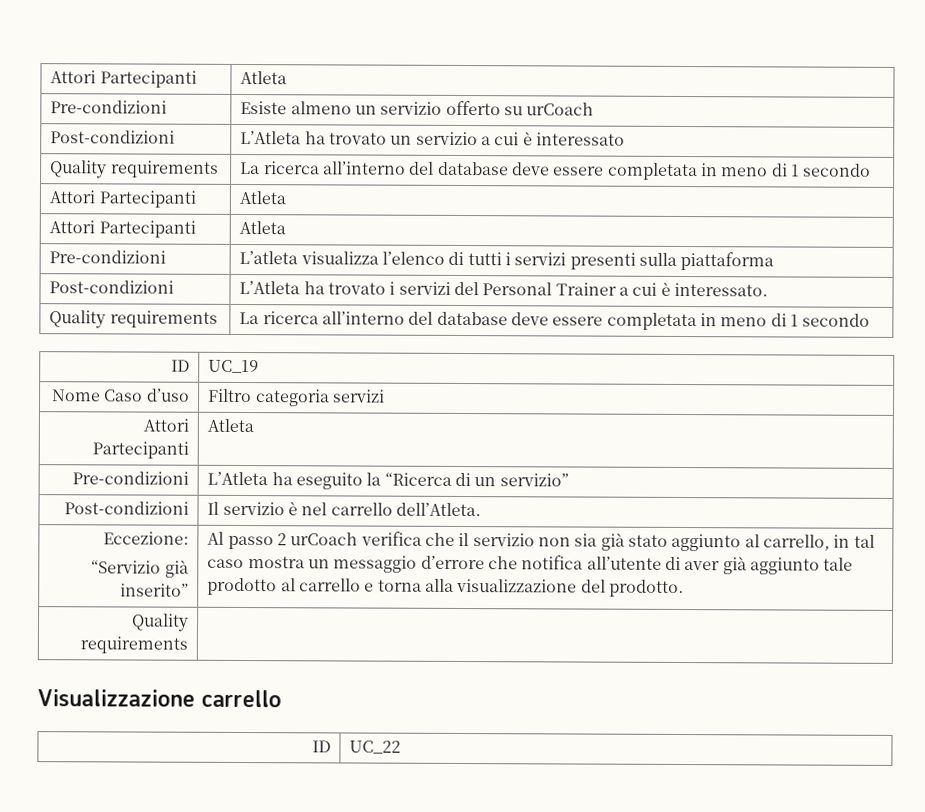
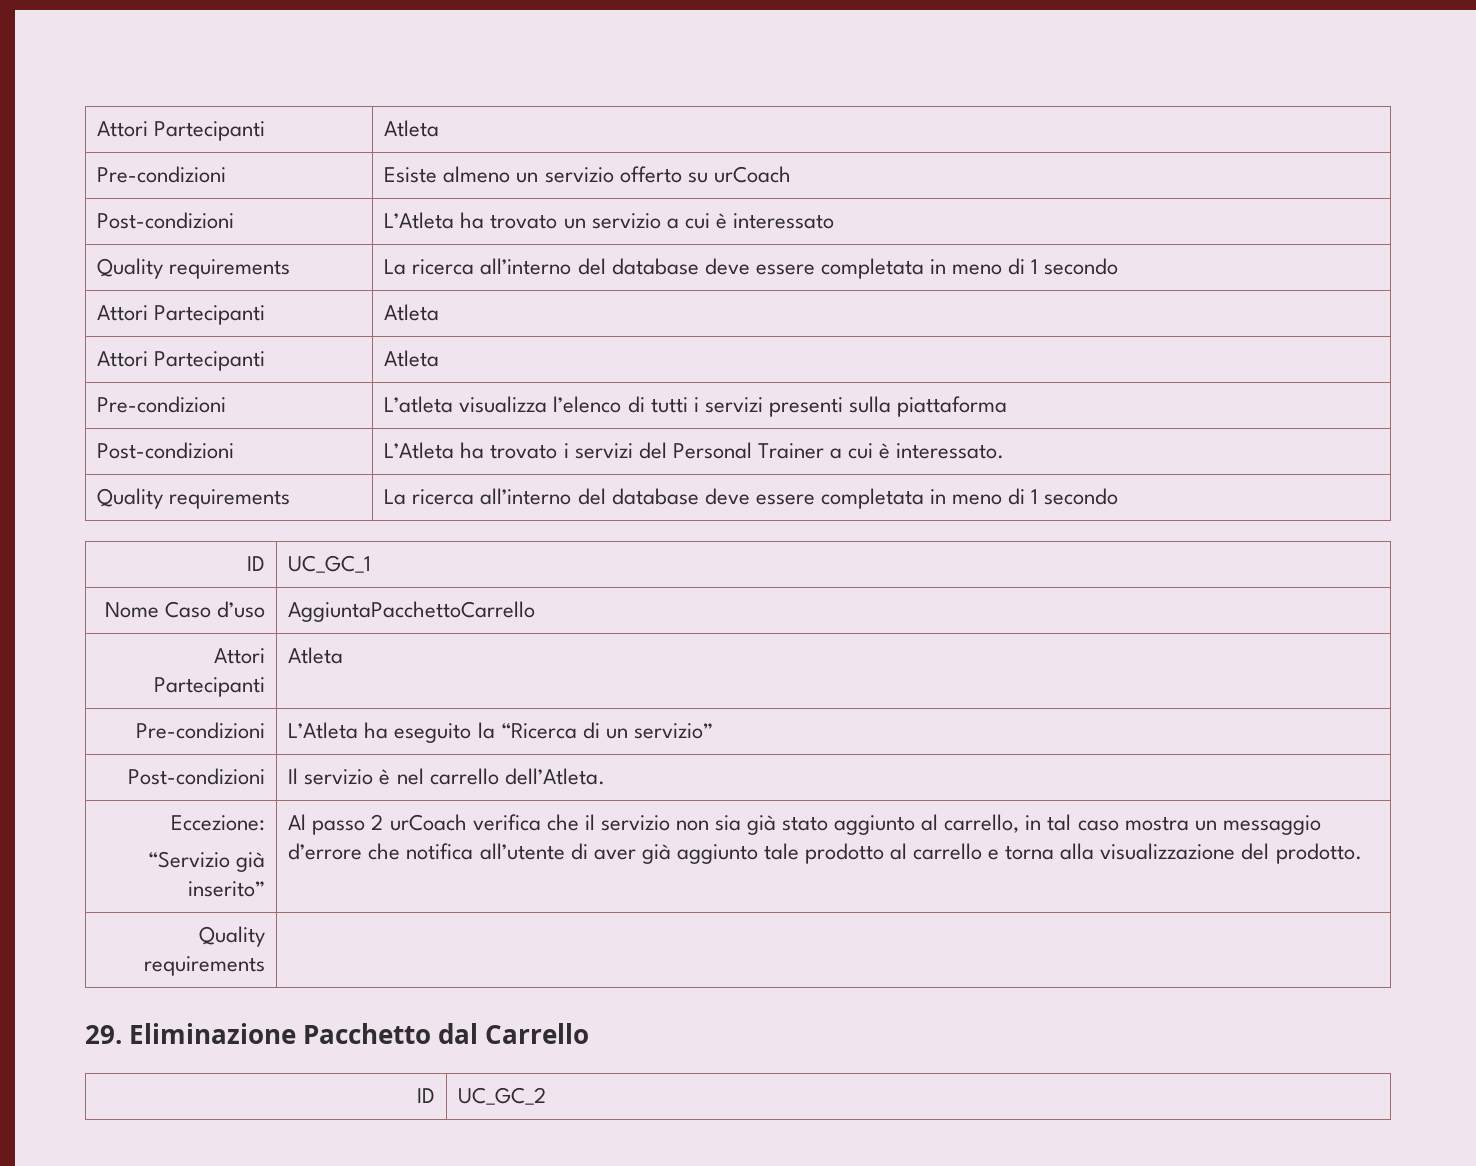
- ID | UC_19
+ ID | UC_GC_1
- Nome Caso d’uso | Filtro categoria servizi
+ Nome Caso d’uso | AggiuntaPacchettoCarrello
- Visualizzazione carrello
- ID | UC_22
+ 29. Eliminazione Pacchetto dal Carrello
+ ID | UC_GC_2

